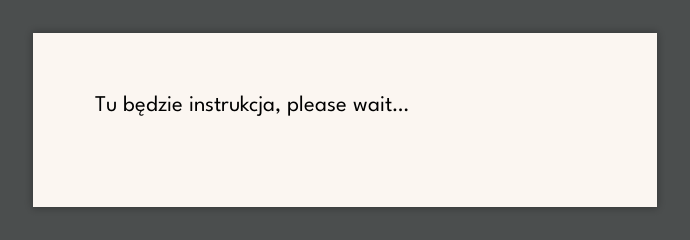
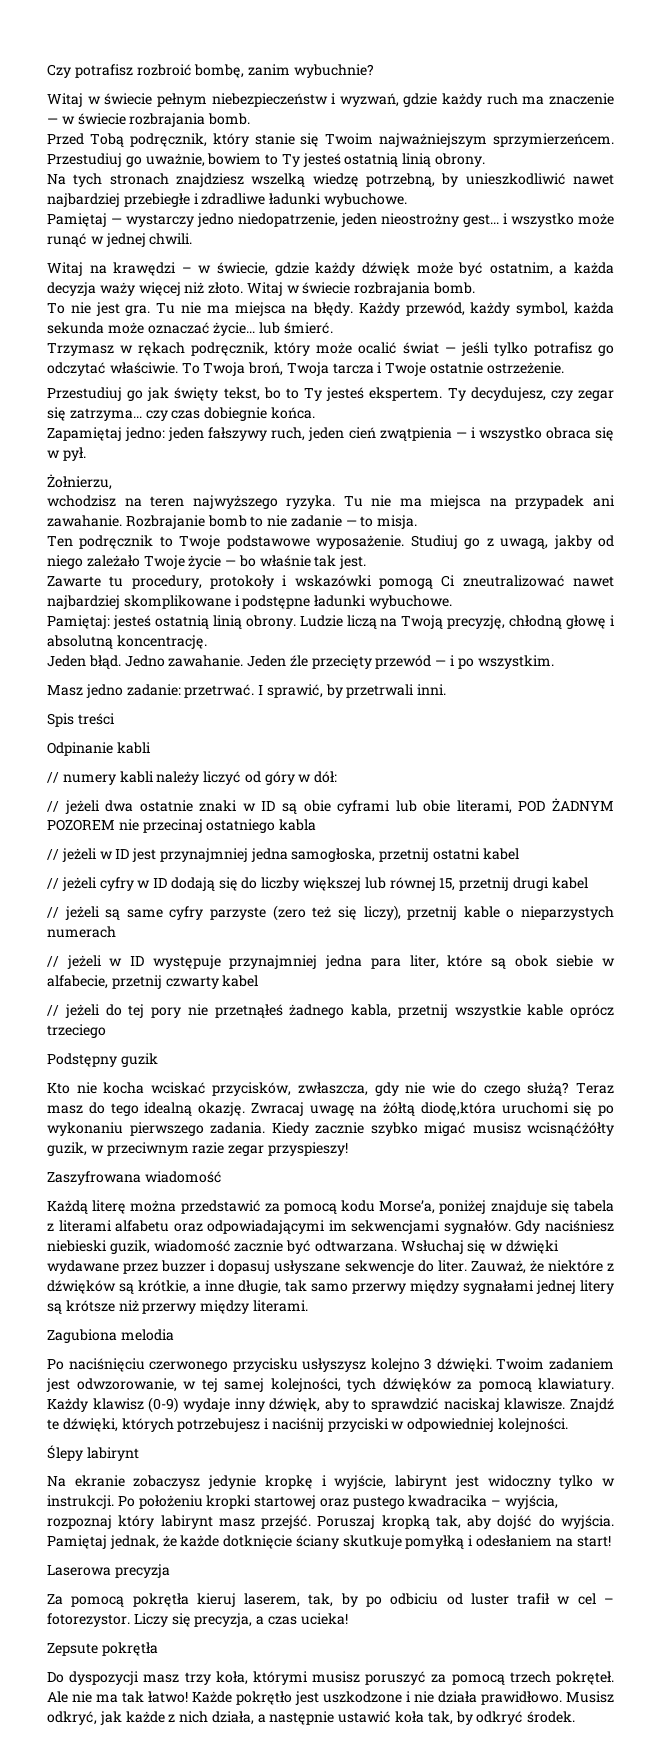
- Tu będzie instrukcja, please wait…
+ Czy potrafisz rozbroić bombę, zanim wybuchnie?
+ Witaj w świecie pełnym niebezpieczeństw i wyzwań, gdzie każdy ruch ma znaczenie — w świecie rozbrajania bomb.
+ Przed Tobą podręcznik, który stanie się Twoim najważniejszym sprzymierzeńcem. Przestudiuj go uważnie, bowiem to Ty jesteś ostatnią linią obrony.
+ Na tych stronach znajdziesz wszelką wiedzę potrzebną, by unieszkodliwić nawet najbardziej przebiegłe i zdradliwe ładunki wybuchowe.
+ Pamiętaj — wystarczy jedno niedopatrzenie, jeden nieostrożny gest... i wszystko może runąć w jednej chwili.
+ Witaj na krawędzi – w świecie, gdzie każdy dźwięk może być ostatnim, a każda decyzja waży więcej niż złoto. Witaj w świecie rozbrajania bomb.
+ To nie jest gra. Tu nie ma miejsca na błędy. Każdy przewód, każdy symbol, każda sekunda może oznaczać życie... lub śmierć.
+ Trzymasz w rękach podręcznik, który może ocalić świat — jeśli tylko potrafisz go odczytać właściwie. To Twoja broń, Twoja tarcza i Twoje ostatnie ostrzeżenie.
+ Przestudiuj go jak święty tekst, bo to Ty jesteś ekspertem. Ty decydujesz, czy zegar się zatrzyma... czy czas dobiegnie końca.
+ Zapamiętaj jedno: jeden fałszywy ruch, jeden cień zwątpienia — i wszystko obraca się w pył.
+ Żołnierzu,
+ wchodzisz na teren najwyższego ryzyka. Tu nie ma miejsca na przypadek ani zawahanie. Rozbrajanie bomb to nie zadanie — to misja.
+ Ten podręcznik to Twoje podstawowe wyposażenie. Studiuj go z uwagą, jakby od niego zależało Twoje życie — bo właśnie tak jest.
+ Zawarte tu procedury, protokoły i wskazówki pomogą Ci zneutralizować nawet najbardziej skomplikowane i podstępne ładunki wybuchowe.
+ Pamiętaj: jesteś ostatnią linią obrony. Ludzie liczą na Twoją precyzję, chłodną głowę i absolutną koncentrację.
+ Jeden błąd. Jedno zawahanie. Jeden źle przecięty przewód — i po wszystkim.
+ Masz jedno zadanie: przetrwać. I sprawić, by przetrwali inni.
+ Spis treści
+ Odpinanie kabli
+ // numery kabli należy liczyć od góry w dół:
+ // jeżeli dwa ostatnie znaki w ID są obie cyframi lub obie literami, POD ŻADNYM POZOREM nie przecinaj ostatniego kabla
+ // jeżeli w ID jest przynajmniej jedna samogłoska, przetnij ostatni kabel
+ // jeżeli cyfry w ID dodają się do liczby większej lub równej 15, przetnij drugi kabel
+ // jeżeli są same cyfry parzyste (zero też się liczy), przetnij kable o nieparzystych numerach
+ // jeżeli w ID występuje przynajmniej jedna para liter, które są obok siebie w alfabecie, przetnij czwarty kabel
+ // jeżeli do tej pory nie przetnąłeś żadnego kabla, przetnij wszystkie kable oprócz trzeciego
+ Podstępny guzik
+ Kto nie kocha wciskać przycisków, zwłaszcza, gdy nie wie do czego służą? Teraz masz do tego idealną okazję. Zwracaj uwagę na żółtą diodę,która uruchomi się po wykonaniu pierwszego zadania. Kiedy zacznie szybko migać musisz wcisnąćżółty guzik, w przeciwnym razie zegar przyspieszy!
+ Zaszyfrowana wiadomość
+ Każdą literę można przedstawić za pomocą kodu Morse’a, poniżej znajduje się tabela z literami alfabetu oraz odpowiadającymi im sekwencjami sygnałów. Gdy naciśniesz niebieski guzik, wiadomość zacznie być odtwarzana. Wsłuchaj się w dźwięki wydawane przez buzzer i dopasuj usłyszane sekwencje do liter. Zauważ, że niektóre z dźwięków są krótkie, a inne długie, tak samo przerwy między sygnałami jednej litery są krótsze niż przerwy między literami.
+ Zagubiona melodia
+ Po naciśnięciu czerwonego przycisku usłyszysz kolejno 3 dźwięki. Twoim zadaniem jest odwzorowanie, w tej samej kolejności, tych dźwięków za pomocą klawiatury. Każdy klawisz (0-9) wydaje inny dźwięk, aby to sprawdzić naciskaj klawisze. Znajdź te dźwięki, których potrzebujesz i naciśnij przyciski w odpowiedniej kolejności.
+ Ślepy labirynt
+ Na ekranie zobaczysz jedynie kropkę i wyjście, labirynt jest widoczny tylko w instrukcji. Po położeniu kropki startowej oraz pustego kwadracika – wyjścia, rozpoznaj który labirynt masz przejść. Poruszaj kropką tak, aby dojść do wyjścia. Pamiętaj jednak, że każde dotknięcie ściany skutkuje pomyłką i odesłaniem na start!
+ Laserowa precyzja
+ Za pomocą pokrętła kieruj laserem, tak, by po odbiciu od luster trafił w cel – fotorezystor. Liczy się precyzja, a czas ucieka!
+ Zepsute pokrętła
+ Do dyspozycji masz trzy koła, którymi musisz poruszyć za pomocą trzech pokręteł. Ale nie ma tak łatwo! Każde pokrętło jest uszkodzone i nie działa prawidłowo. Musisz odkryć, jak każde z nich działa, a następnie ustawić koła tak, by odkryć środek.

